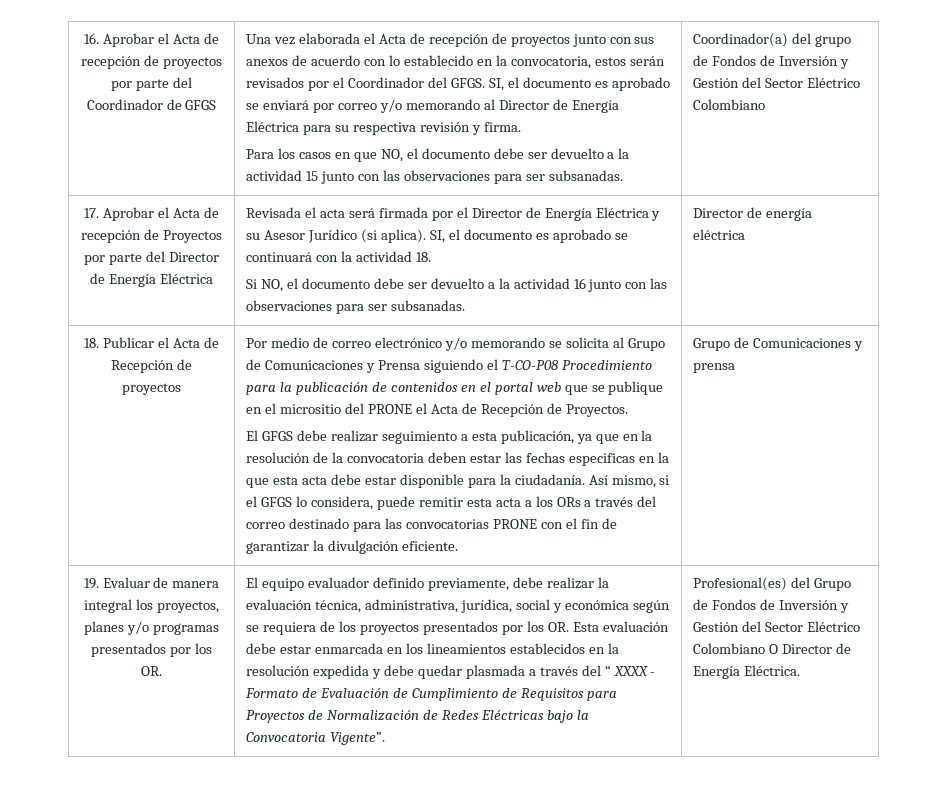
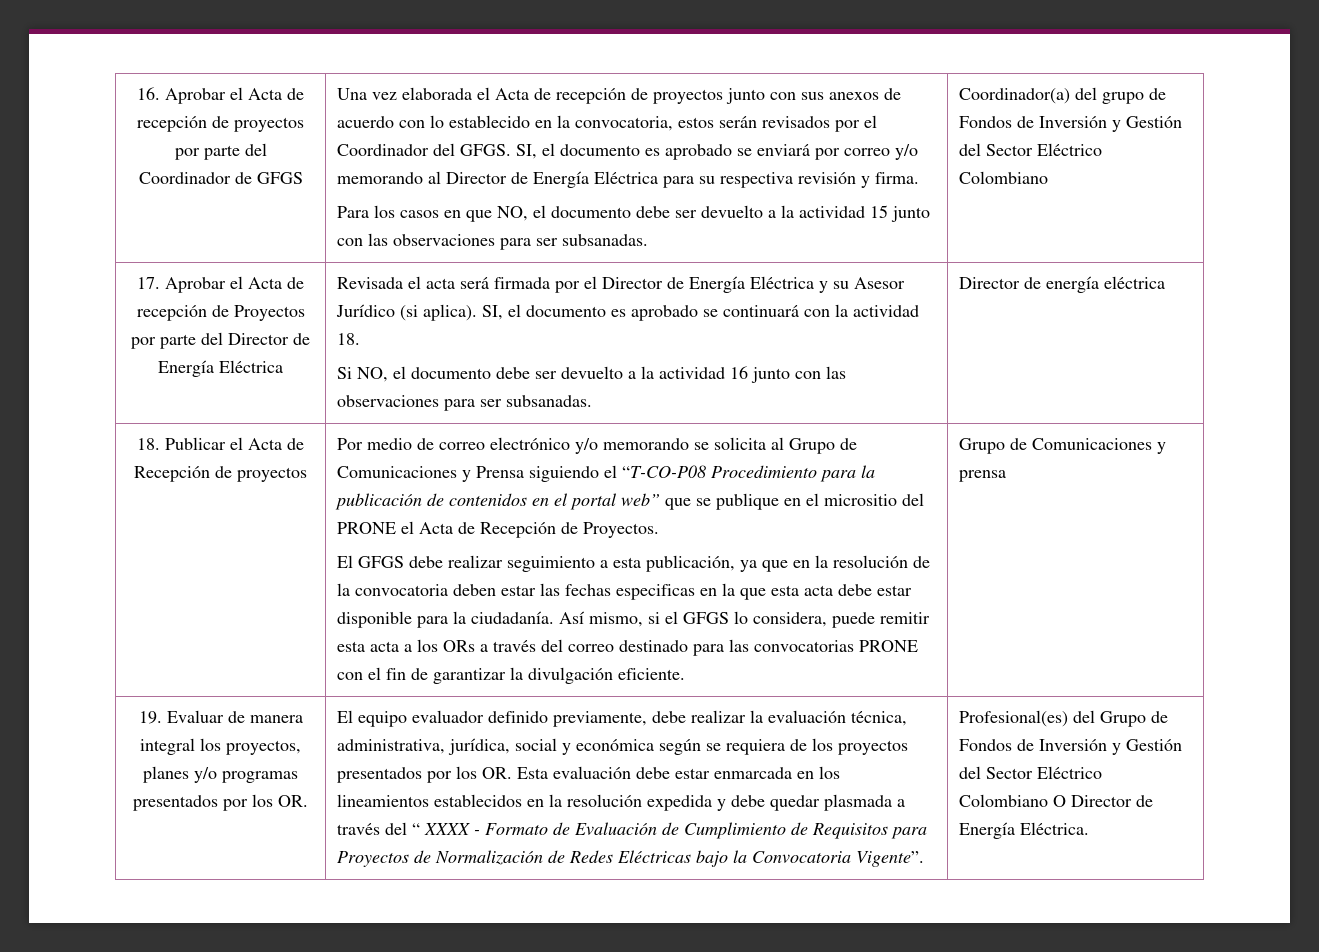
- Por medio de correo electrónico y/o memorando se solicita al Grupo de Comunicaciones y Prensa siguiendo el T-CO-P08 Procedimiento para la publicación de contenidos en el portal web que se publique en el micrositio del PRONE el Acta de Recepción de Proyectos.
+ Por medio de correo electrónico y/o memorando se solicita al Grupo de Comunicaciones y Prensa siguiendo el “T-CO-P08 Procedimiento para la publicación de contenidos en el portal web” que se publique en el micrositio del PRONE el Acta de Recepción de Proyectos.

